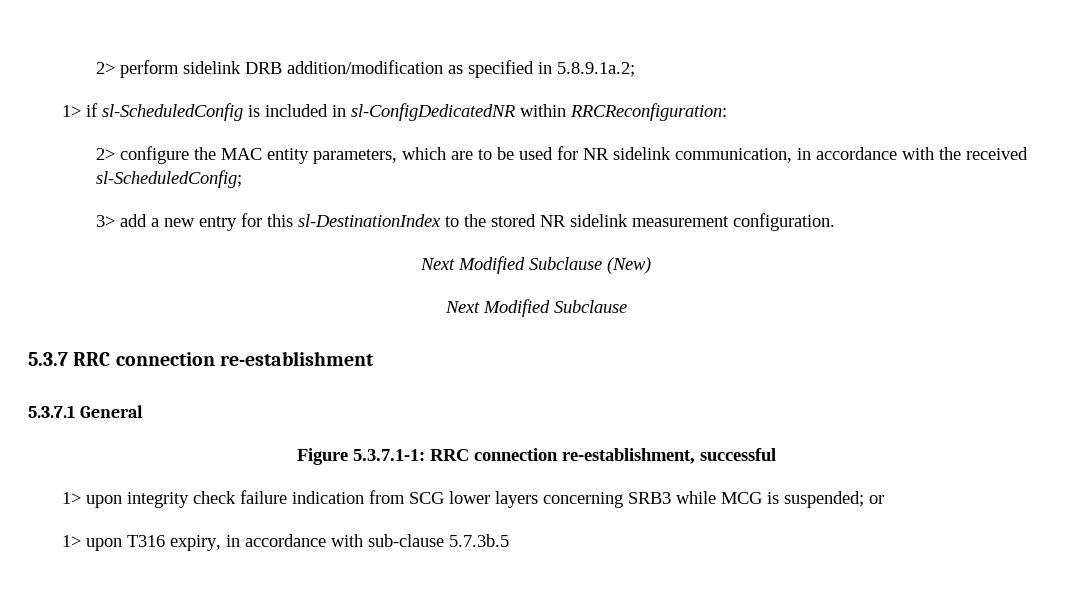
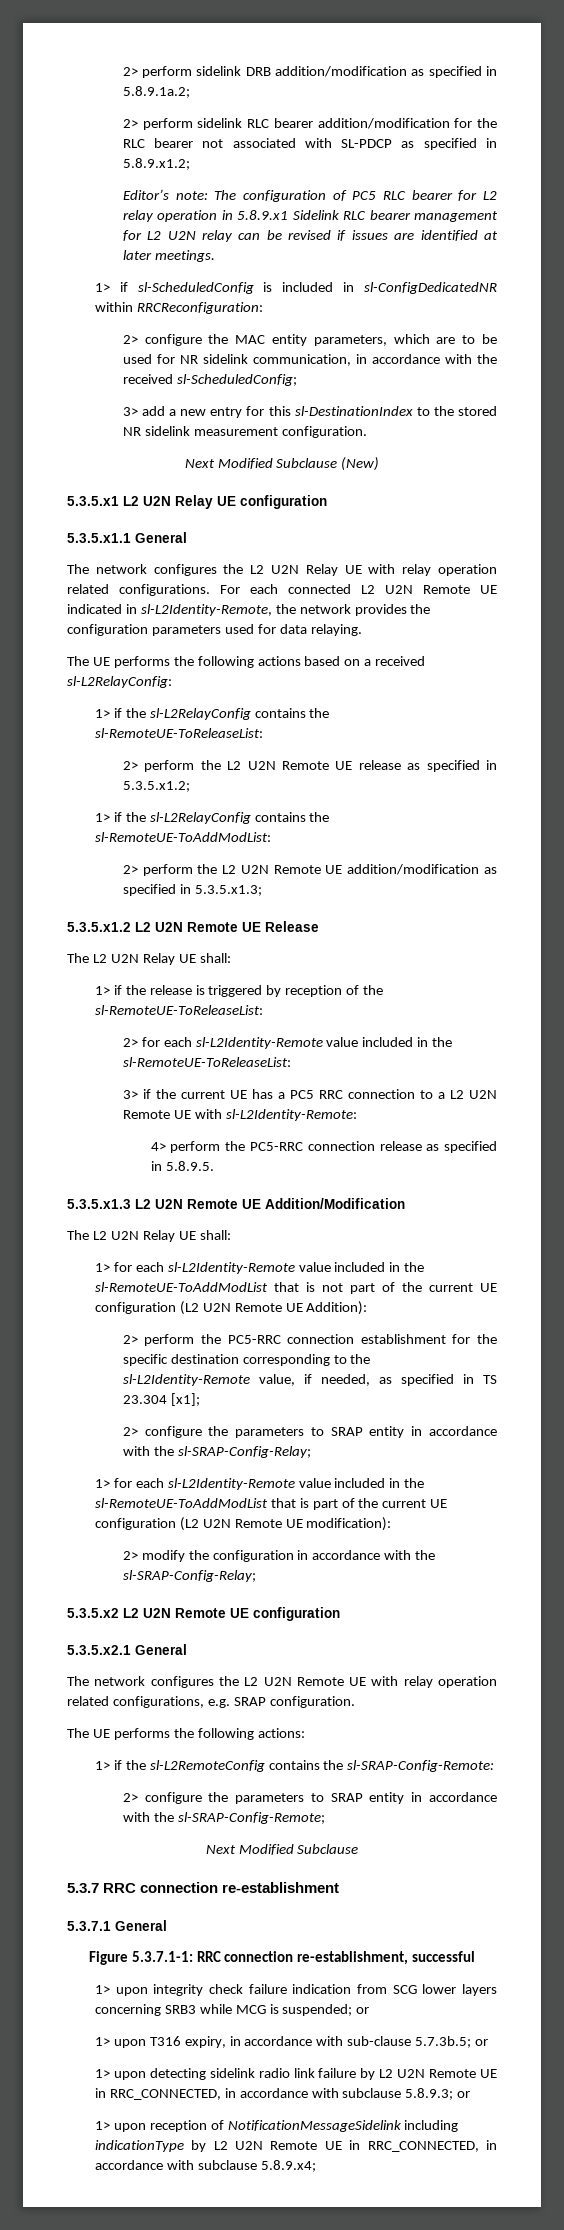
+ 2> perform sidelink RLC bearer addition/modification for the RLC bearer not associated with SL-PDCP as specified in 5.8.9.x1.2;
+ Editor’s note: The configuration of PC5 RLC bearer for L2 relay operation in 5.8.9.x1 Sidelink RLC bearer management for L2 U2N relay can be revised if issues are identified at later meetings.
+ 5.3.5.x1 L2 U2N Relay UE configuration
+ 5.3.5.x1.1 General
+ The network configures the L2 U2N Relay UE with relay operation related configurations. For each connected L2 U2N Remote UE indicated in sl-L2Identity-Remote, the network provides the configuration parameters used for data relaying.
+ The UE performs the following actions based on a received sl-L2RelayConfig:
+ 1> if the sl-L2RelayConfig contains the sl-RemoteUE-ToReleaseList:
+ 2> perform the L2 U2N Remote UE release as specified in 5.3.5.x1.2;
+ 1> if the sl-L2RelayConfig contains the sl-RemoteUE-ToAddModList:
+ 2> perform the L2 U2N Remote UE addition/modification as specified in 5.3.5.x1.3;
+ 5.3.5.x1.2 L2 U2N Remote UE Release
+ The L2 U2N Relay UE shall:
+ 1> if the release is triggered by reception of the sl-RemoteUE-ToReleaseList:
+ 2> for each sl-L2Identity-Remote value included in the sl-RemoteUE-ToReleaseList:
+ 3> if the current UE has a PC5 RRC connection to a L2 U2N Remote UE with sl-L2Identity-Remote:
+ 4> perform the PC5-RRC connection release as specified in 5.8.9.5.
+ 5.3.5.x1.3 L2 U2N Remote UE Addition/Modification
+ The L2 U2N Relay UE shall:
+ 1> for each sl-L2Identity-Remote value included in the sl-RemoteUE-ToAddModList that is not part of the current UE configuration (L2 U2N Remote UE Addition):
+ 2> perform the PC5-RRC connection establishment for the specific destination corresponding to the sl-L2Identity-Remote value, if needed, as specified in TS 23.304 [x1];
+ 2> configure the parameters to SRAP entity in accordance with the sl-SRAP-Config-Relay;
+ 1> for each sl-L2Identity-Remote value included in the sl-RemoteUE-ToAddModList that is part of the current UE configuration (L2 U2N Remote UE modification):
+ 2> modify the configuration in accordance with the sl-SRAP-Config-Relay;
+ 5.3.5.x2 L2 U2N Remote UE configuration
+ 5.3.5.x2.1 General
+ The network configures the L2 U2N Remote UE with relay operation related configurations, e.g. SRAP configuration.
+ The UE performs the following actions:
+ 1> if the sl-L2RemoteConfig contains the sl-SRAP-Config-Remote:
+ 2> configure the parameters to SRAP entity in accordance with the sl-SRAP-Config-Remote;
- 1> upon T316 expiry, in accordance with sub-clause 5.7.3b.5
+ 1> upon T316 expiry, in accordance with sub-clause 5.7.3b.5; or
+ 1> upon detecting sidelink radio link failure by L2 U2N Remote UE in RRC_CONNECTED, in accordance with subclause 5.8.9.3; or
+ 1> upon reception of NotificationMessageSidelink including indicationType by L2 U2N Remote UE in RRC_CONNECTED, in accordance with subclause 5.8.9.x4;

